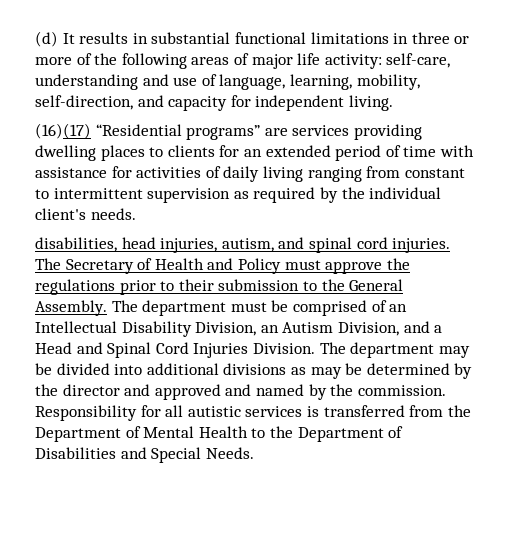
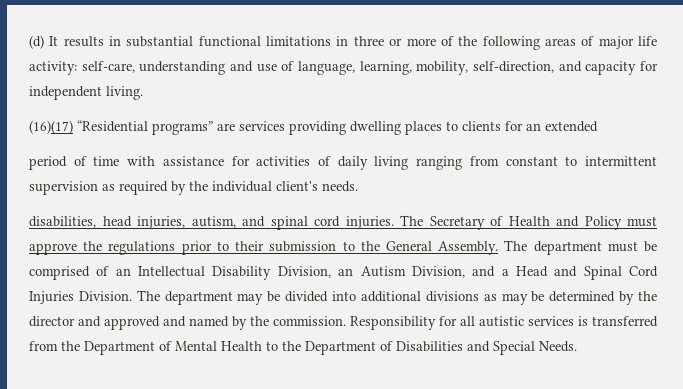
- (16)(17) “Residential programs” are services providing dwelling places to clients for an extended period of time with assistance for activities of daily living ranging from constant to intermittent supervision as required by the individual client's needs.
+ (16)(17) “Residential programs” are services providing dwelling places to clients for an extended
+ period of time with assistance for activities of daily living ranging from constant to intermittent supervision as required by the individual client's needs.

